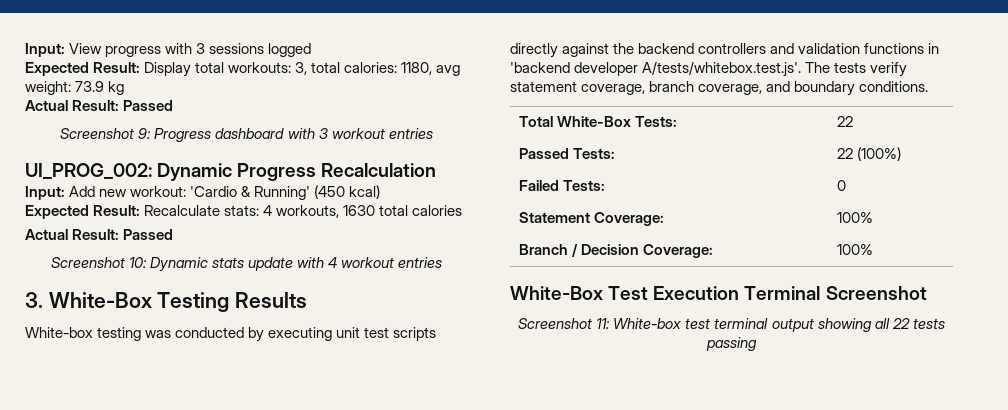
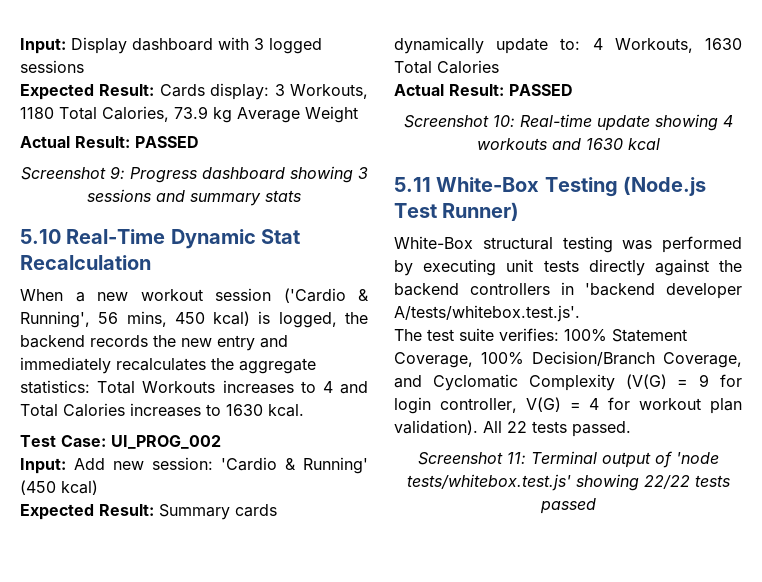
- Input: View progress with 3 sessions logged
- Expected Result: Display total workouts: 3, total calories: 1180, avg weight: 73.9 kg
- Actual Result: Passed
+ Input: Display dashboard with 3 logged sessions
+ Expected Result: Cards display: 3 Workouts, 1180 Total Calories, 73.9 kg Average Weight
+ Actual Result: PASSED
- Screenshot 9: Progress dashboard with 3 workout entries
- UI_PROG_002: Dynamic Progress Recalculation
+ Screenshot 9: Progress dashboard showing 3 sessions and summary stats
+ 5.10 Real-Time Dynamic Stat Recalculation
+ When a new workout session ('Cardio & Running', 56 mins, 450 kcal) is logged, the backend records the new entry and immediately recalculates the aggregate statistics: Total Workouts increases to 4 and Total Calories increases to 1630 kcal.
+ Test Case: UI_PROG_002
- Input: Add new workout: 'Cardio & Running' (450 kcal)
+ Input: Add new session: 'Cardio & Running' (450 kcal)
- Expected Result: Recalculate stats: 4 workouts, 1630 total calories
- Actual Result: Passed
+ Expected Result: Summary cards dynamically update to: 4 Workouts, 1630 Total Calories
+ Actual Result: PASSED
- Screenshot 10: Dynamic stats update with 4 workout entries
- 3. White-Box Testing Results
- White-box testing was conducted by executing unit test scripts directly against the backend controllers and validation functions in 'backend developer A/tests/whitebox.test.js'. The tests verify statement coverage, branch coverage, and boundary conditions.
- Total White-Box Tests: | 22
- Passed Tests: | 22 (100%)
- Failed Tests: | 0
- Statement Coverage: | 100%
- Branch / Decision Coverage: | 100%
- White-Box Test Execution Terminal Screenshot
- Screenshot 11: White-box test terminal output showing all 22 tests passing
+ Screenshot 10: Real-time update showing 4 workouts and 1630 kcal
+ 5.11 White-Box Testing (Node.js Test Runner)
+ White-Box structural testing was performed by executing unit tests directly against the backend controllers in 'backend developer A/tests/whitebox.test.js'.
+ The test suite verifies: 100% Statement Coverage, 100% Decision/Branch Coverage, and Cyclomatic Complexity (V(G) = 9 for login controller, V(G) = 4 for workout plan validation). All 22 tests passed.
+ Screenshot 11: Terminal output of 'node tests/whitebox.test.js' showing 22/22 tests passed

